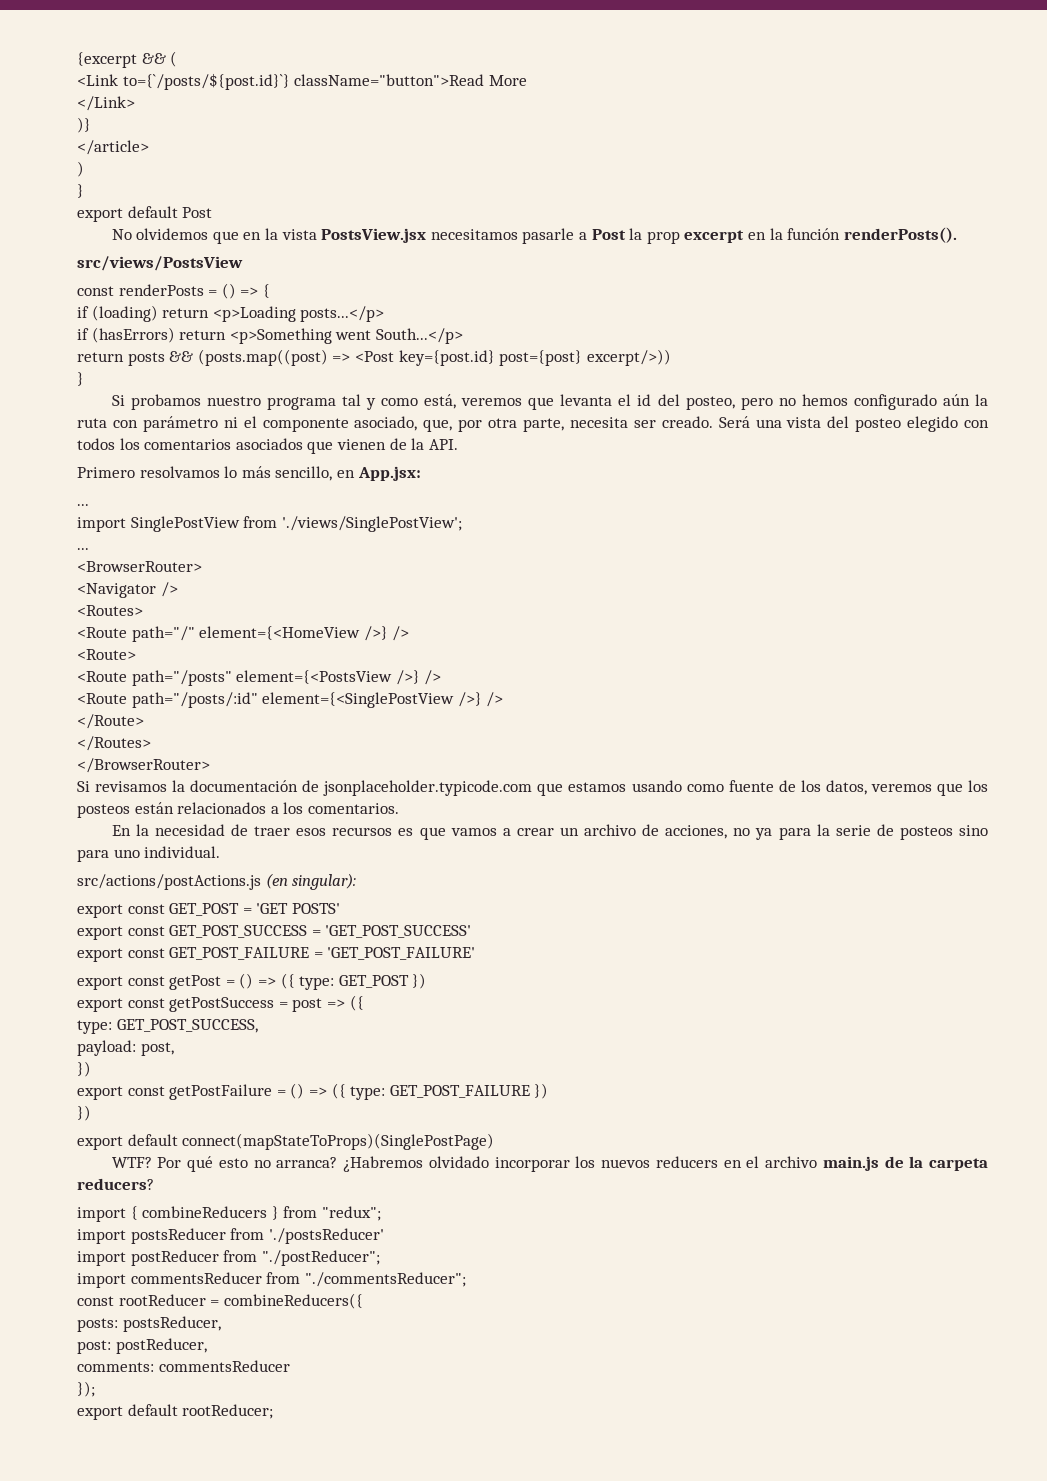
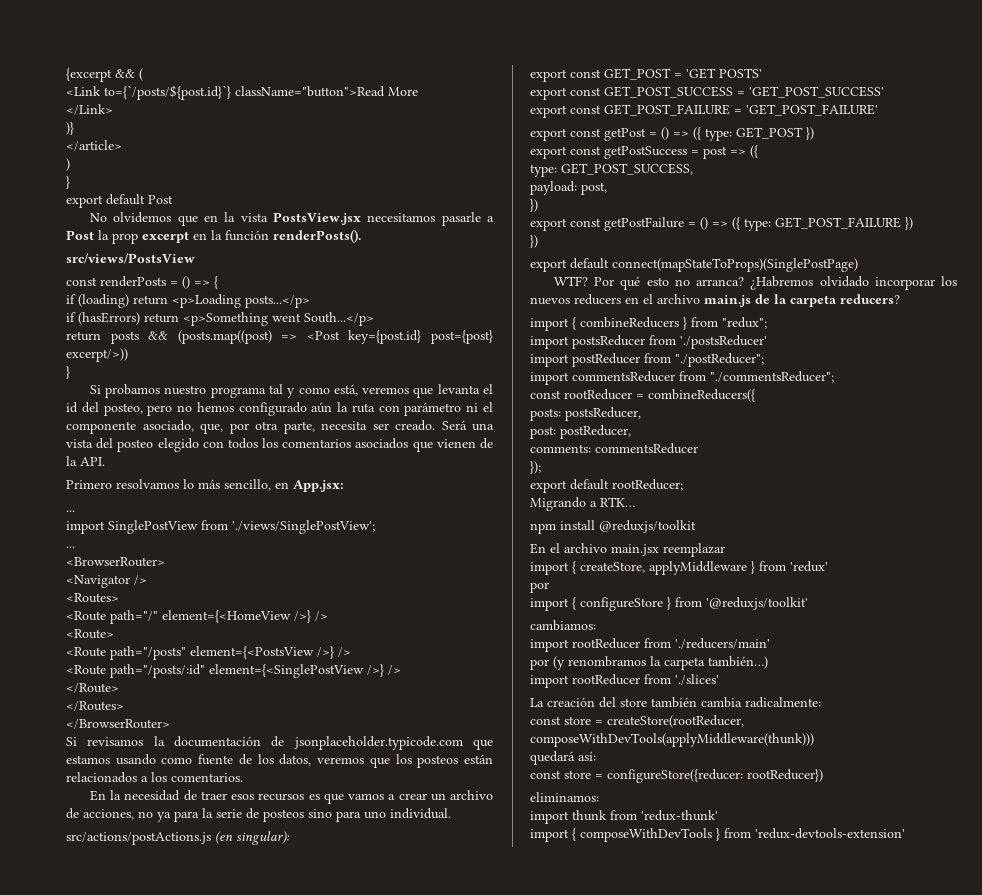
+ Migrando a RTK…
+ npm install @reduxjs/toolkit
+ En el archivo main.jsx reemplazar
+ import { createStore, applyMiddleware } from 'redux'
+ por
+ import { configureStore } from '@reduxjs/toolkit'
+ cambiamos:
+ import rootReducer from './reducers/main'
+ por (y renombramos la carpeta también…)
+ import rootReducer from './slices'
+ La creación del store también cambia radicalmente:
+ const store = createStore(rootReducer, composeWithDevTools(applyMiddleware(thunk)))
+ quedará así:
+ const store = configureStore({reducer: rootReducer})
+ eliminamos:
+ import thunk from 'redux-thunk'
+ import { composeWithDevTools } from 'redux-devtools-extension'

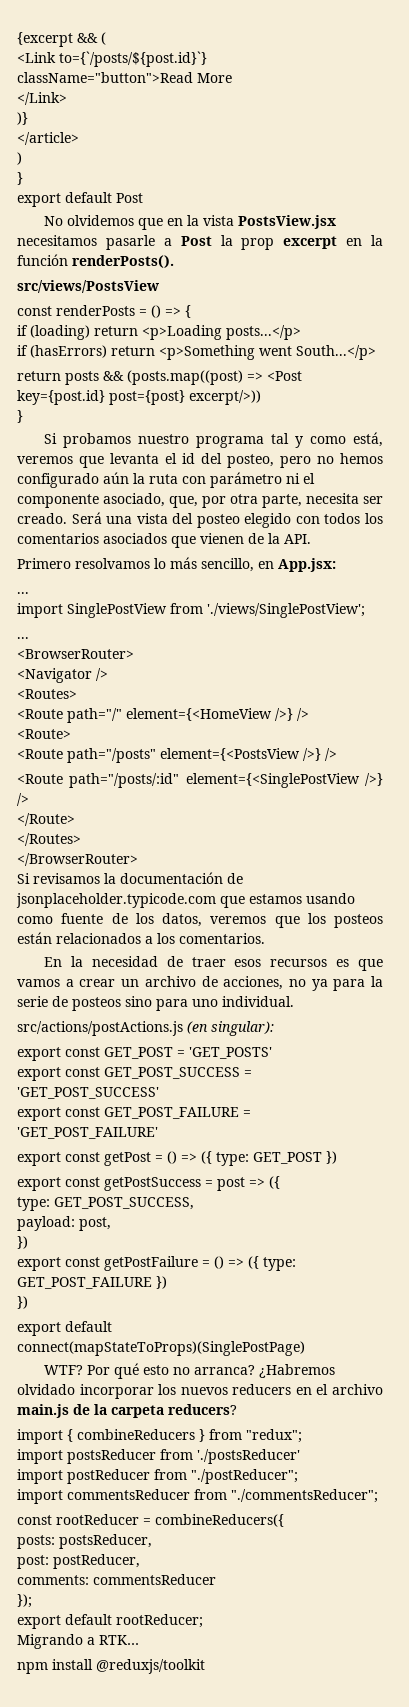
- export const GET_POST = 'GET POSTS'
+ export const GET_POST = 'GET_POSTS'
- En el archivo main.jsx reemplazar
- import { createStore, applyMiddleware } from 'redux'
- por
- import { configureStore } from '@reduxjs/toolkit'
- cambiamos:
- import rootReducer from './reducers/main'
- por (y renombramos la carpeta también…)
- import rootReducer from './slices'
- La creación del store también cambia radicalmente:
- const store = createStore(rootReducer, composeWithDevTools(applyMiddleware(thunk)))
- quedará así:
- const store = configureStore({reducer: rootReducer})
- eliminamos:
- import thunk from 'redux-thunk'
- import { composeWithDevTools } from 'redux-devtools-extension'

